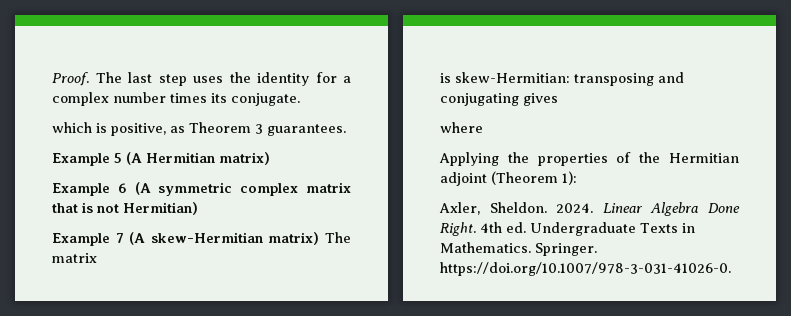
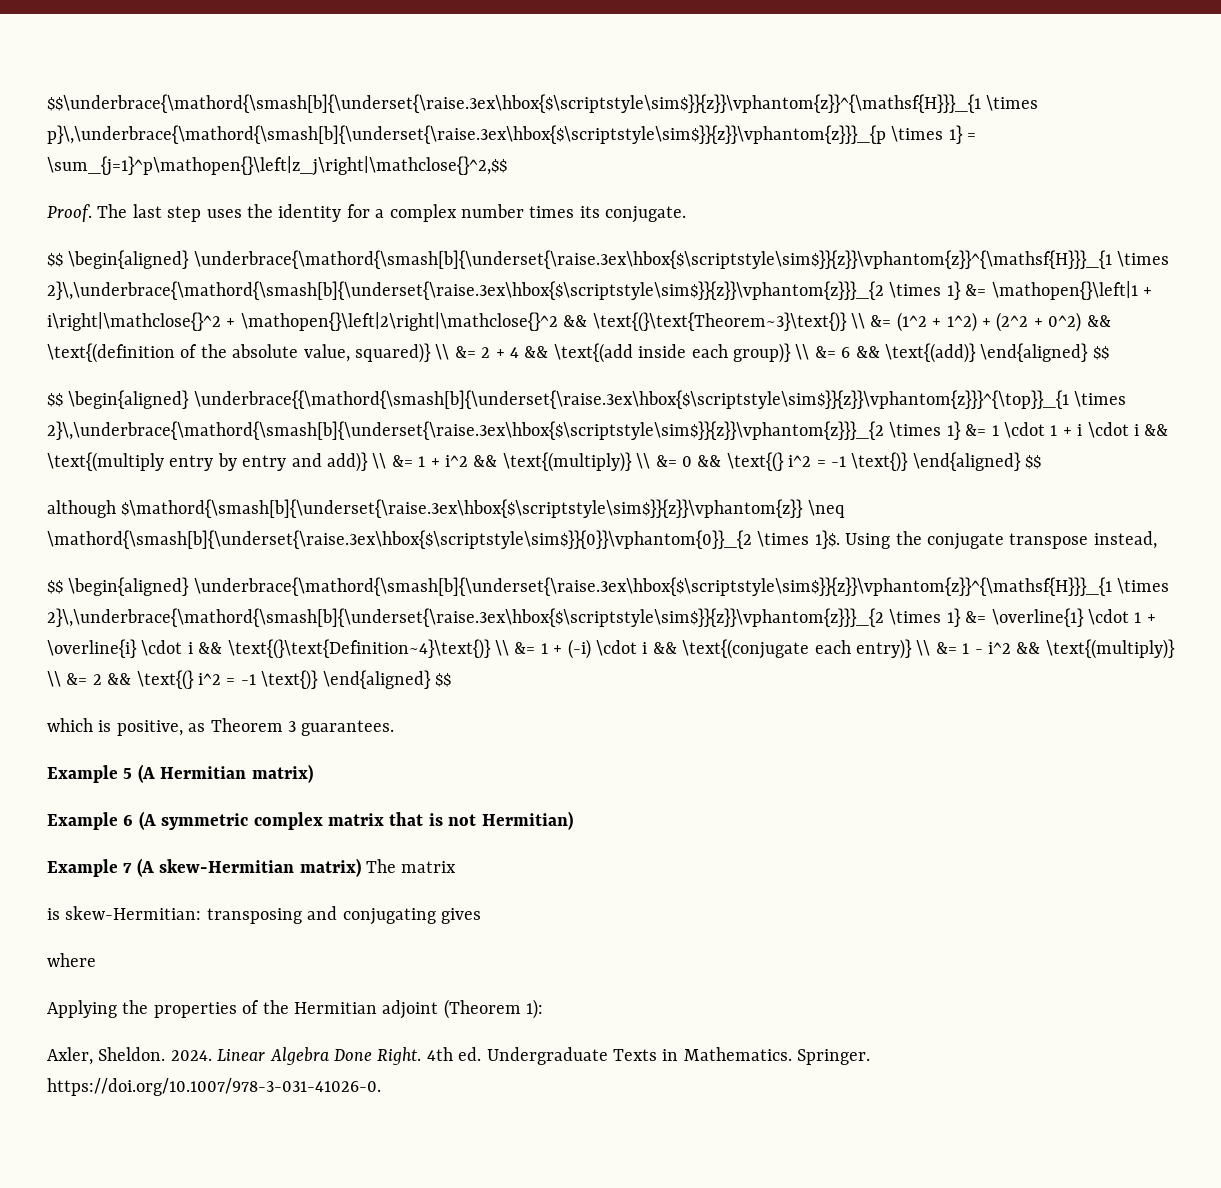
+ $$\underbrace{\mathord{\smash[b]{\underset{\raise.3ex\hbox{$\scriptstyle\sim$}}{z}}\vphantom{z}}^{\mathsf{H}}}_{1 \times p}\,\underbrace{\mathord{\smash[b]{\underset{\raise.3ex\hbox{$\scriptstyle\sim$}}{z}}\vphantom{z}}}_{p \times 1} = \sum_{j=1}^p\mathopen{}\left|z_j\right|\mathclose{}^2,$$
+ $$ \begin{aligned} \underbrace{\mathord{\smash[b]{\underset{\raise.3ex\hbox{$\scriptstyle\sim$}}{z}}\vphantom{z}}^{\mathsf{H}}}_{1 \times 2}\,\underbrace{\mathord{\smash[b]{\underset{\raise.3ex\hbox{$\scriptstyle\sim$}}{z}}\vphantom{z}}}_{2 \times 1} &= \mathopen{}\left|1 + i\right|\mathclose{}^2 + \mathopen{}\left|2\right|\mathclose{}^2 && \text{(}\text{Theorem~3}\text{)} \\ &= (1^2 + 1^2) + (2^2 + 0^2) && \text{(definition of the absolute value, squared)} \\ &= 2 + 4 && \text{(add inside each group)} \\ &= 6 && \text{(add)} \end{aligned} $$
+ $$ \begin{aligned} \underbrace{{\mathord{\smash[b]{\underset{\raise.3ex\hbox{$\scriptstyle\sim$}}{z}}\vphantom{z}}}^{\top}}_{1 \times 2}\,\underbrace{\mathord{\smash[b]{\underset{\raise.3ex\hbox{$\scriptstyle\sim$}}{z}}\vphantom{z}}}_{2 \times 1} &= 1 \cdot 1 + i \cdot i && \text{(multiply entry by entry and add)} \\ &= 1 + i^2 && \text{(multiply)} \\ &= 0 && \text{(} i^2 = -1 \text{)} \end{aligned} $$
+ although $\mathord{\smash[b]{\underset{\raise.3ex\hbox{$\scriptstyle\sim$}}{z}}\vphantom{z}} \neq \mathord{\smash[b]{\underset{\raise.3ex\hbox{$\scriptstyle\sim$}}{0}}\vphantom{0}}_{2 \times 1}$. Using the conjugate transpose instead,
+ $$ \begin{aligned} \underbrace{\mathord{\smash[b]{\underset{\raise.3ex\hbox{$\scriptstyle\sim$}}{z}}\vphantom{z}}^{\mathsf{H}}}_{1 \times 2}\,\underbrace{\mathord{\smash[b]{\underset{\raise.3ex\hbox{$\scriptstyle\sim$}}{z}}\vphantom{z}}}_{2 \times 1} &= \overline{1} \cdot 1 + \overline{i} \cdot i && \text{(}\text{Definition~4}\text{)} \\ &= 1 + (-i) \cdot i && \text{(conjugate each entry)} \\ &= 1 - i^2 && \text{(multiply)} \\ &= 2 && \text{(} i^2 = -1 \text{)} \end{aligned} $$

